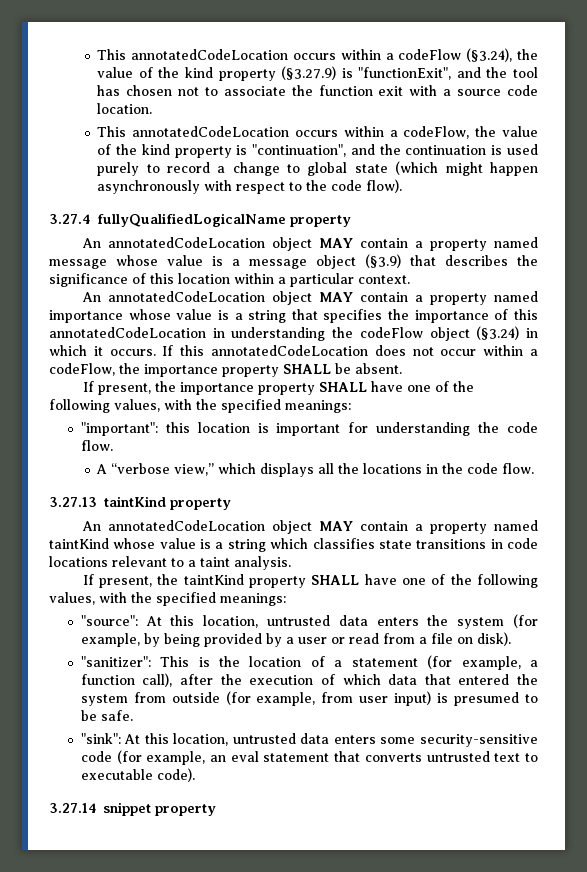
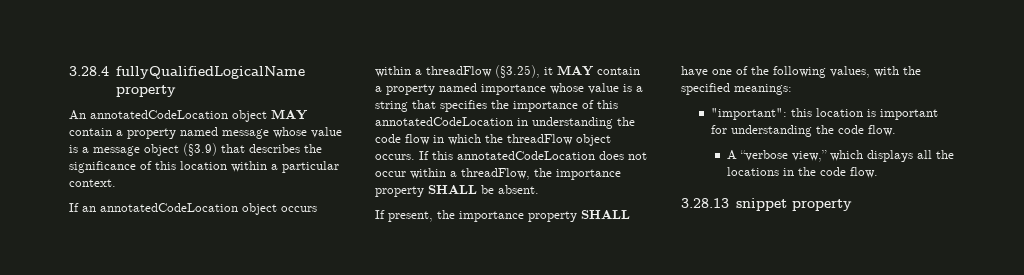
- This annotatedCodeLocation occurs within a codeFlow (§3.24), the value of the kind property (§3.27.9) is "functionExit", and the tool has chosen not to associate the function exit with a source code location.
- This annotatedCodeLocation occurs within a codeFlow, the value of the kind property is "continuation", and the continuation is used purely to record a change to global state (which might happen asynchronously with respect to the code flow).
- 3.27.4 fullyQualifiedLogicalName property
+ 3.28.4 fullyQualifiedLogicalName property
- An annotatedCodeLocation object MAY contain a property named importance whose value is a string that specifies the importance of this annotatedCodeLocation in understanding the codeFlow object (§3.24) in which it occurs.
+ If an annotatedCodeLocation object occurs within a threadFlow (§3.25), it MAY contain a property named importance whose value is a string that specifies the importance of this annotatedCodeLocation in understanding the code flow in which the threadFlow object occurs.
- If this annotatedCodeLocation does not occur within a codeFlow, the importance property SHALL be absent.
+ If this annotatedCodeLocation does not occur within a threadFlow, the importance property SHALL be absent.
- 3.27.13 taintKind property
- An annotatedCodeLocation object MAY contain a property named taintKind whose value is a string which classifies state transitions in code locations relevant to a taint analysis.
- If present, the taintKind property SHALL have one of the following values, with the specified meanings:
- "source": At this location, untrusted data enters the system (for example, by being provided by a user or read from a file on disk).
- "sanitizer": This is the location of a statement (for example, a function call), after the execution of which data that entered the system from outside (for example, from user input) is presumed to be safe.
- "sink": At this location, untrusted data enters some security-sensitive code (for example, an eval statement that converts untrusted text to executable code).
- 3.27.14 snippet property
+ 3.28.13 snippet property

